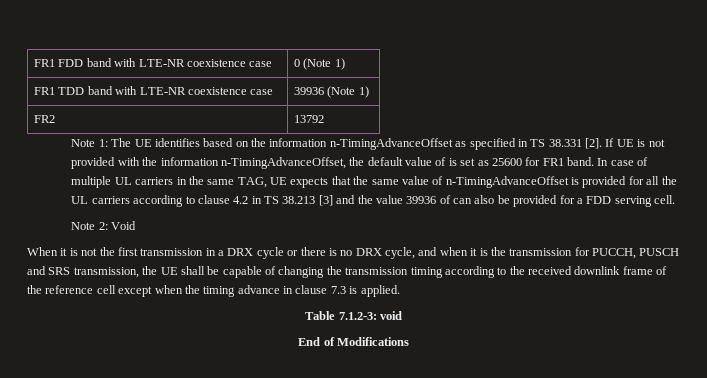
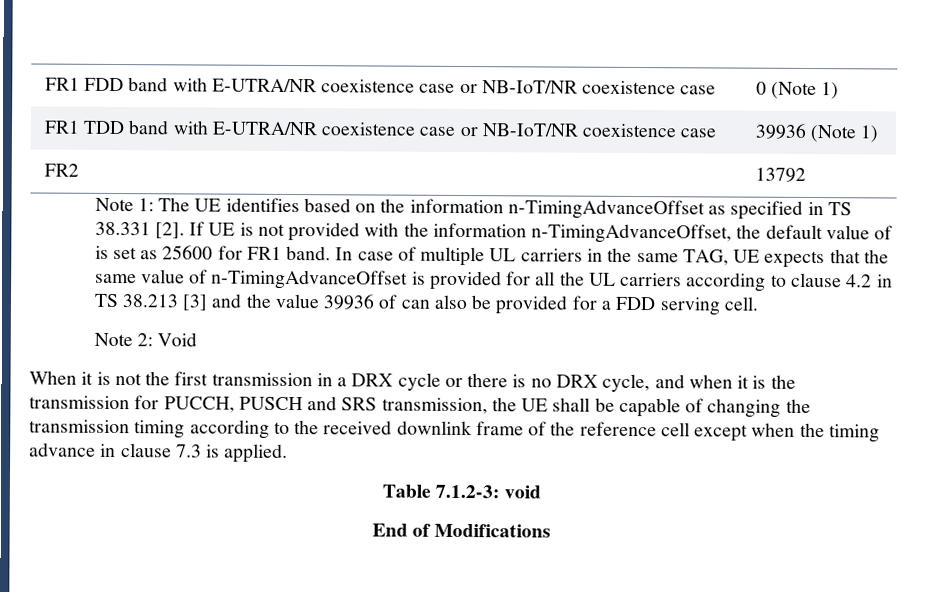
- FR1 FDD band with LTE-NR coexistence case | 0 (Note 1)
+ FR1 FDD band with E-UTRA/NR coexistence case or NB-IoT/NR coexistence case | 0 (Note 1)
- FR1 TDD band with LTE-NR coexistence case | 39936 (Note 1)
+ FR1 TDD band with E-UTRA/NR coexistence case or NB-IoT/NR coexistence case | 39936 (Note 1)

